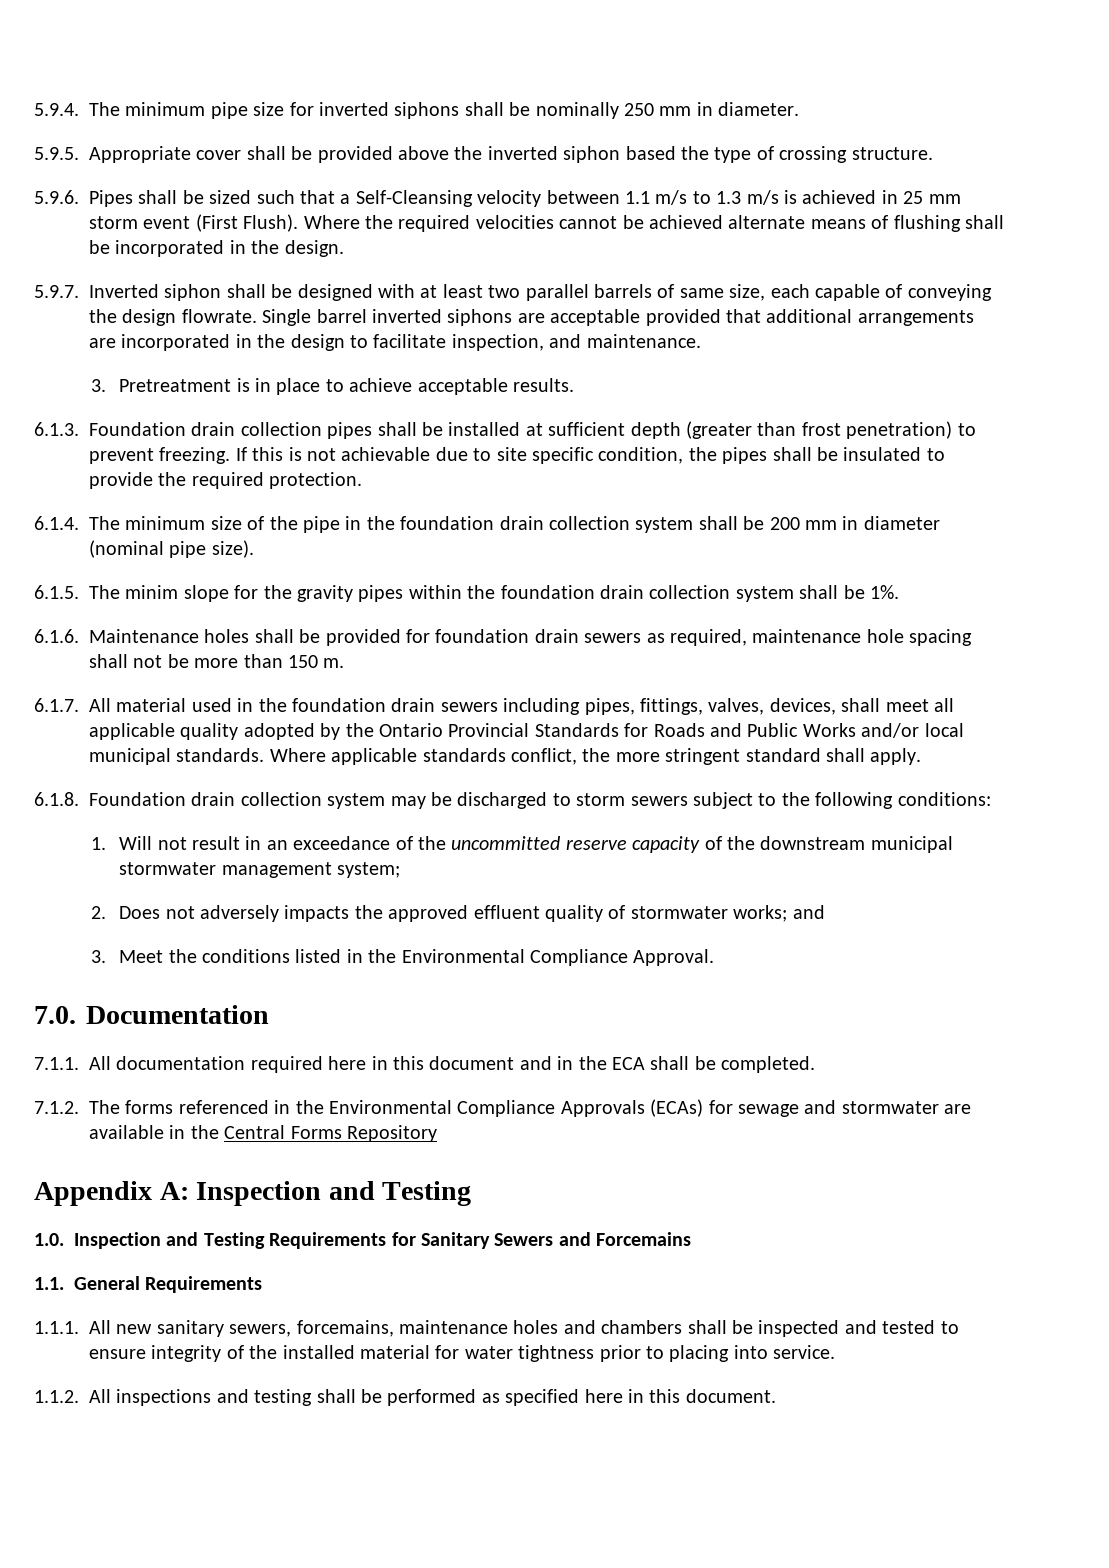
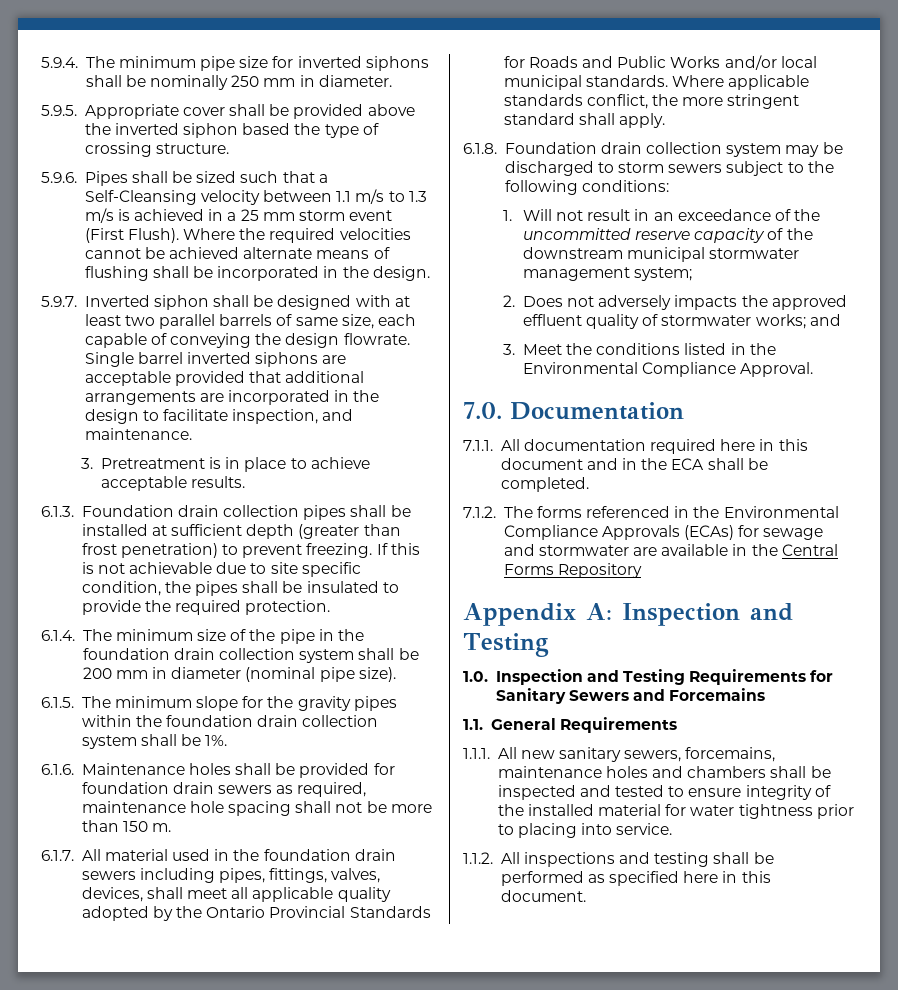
- 5.9.6. Pipes shall be sized such that a Self-Cleansing velocity between 1.1 m/s to 1.3 m/s is achieved in 25 mm storm event (First Flush).
+ 5.9.6. Pipes shall be sized such that a Self-Cleansing velocity between 1.1 m/s to 1.3 m/s is achieved in a 25 mm storm event (First Flush).
- 6.1.5. The minim slope for the gravity pipes within the foundation drain collection system shall be 1%.
+ 6.1.5. The minimum slope for the gravity pipes within the foundation drain collection system shall be 1%.

